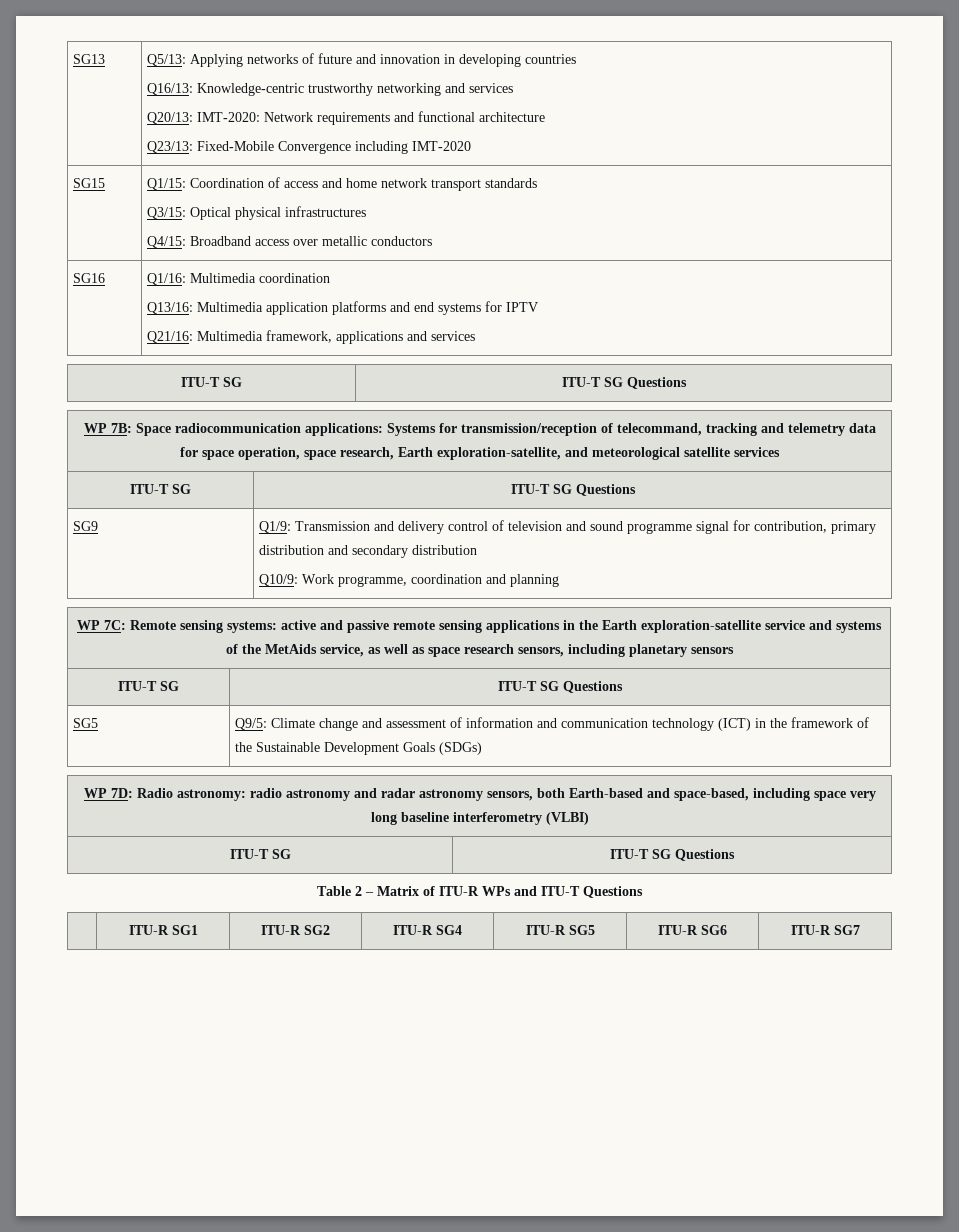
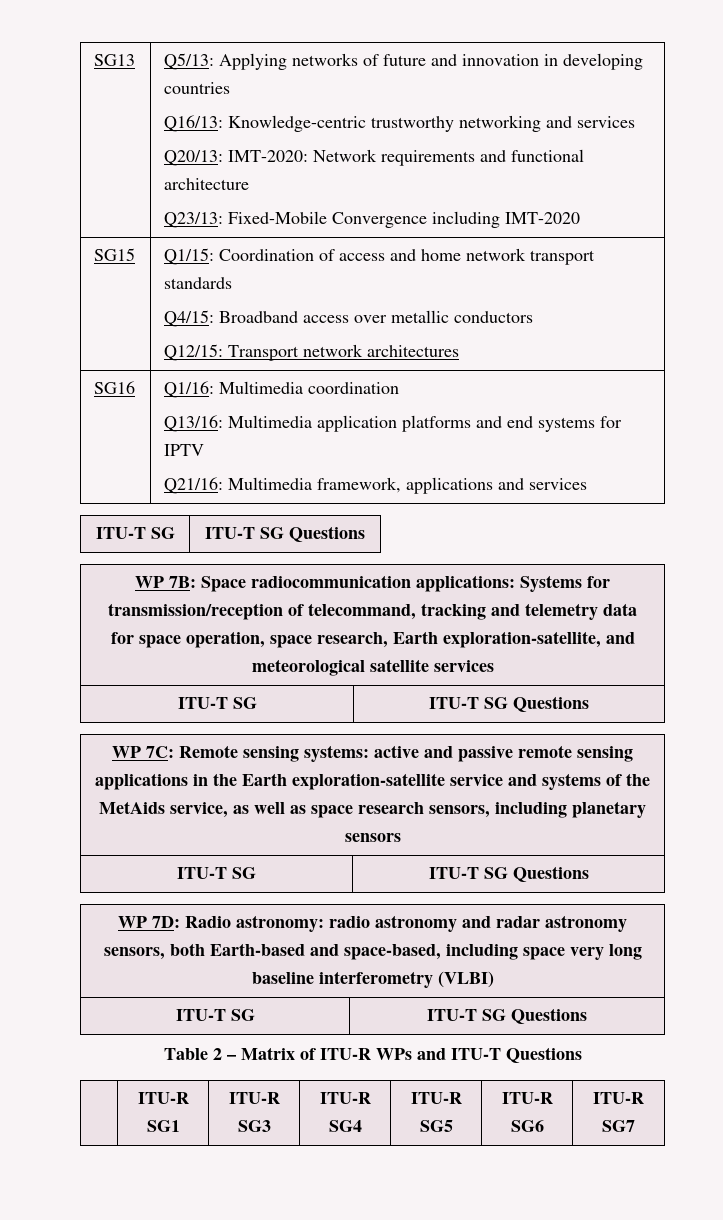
  SG15 | Q1/15: Coordination of access and home network transport standards
- Q3/15: Optical physical infrastructures
  Q4/15: Broadband access over metallic conductors
+ Q12/15: Transport network architectures
- SG9 | Q1/9: Transmission and delivery control of television and sound programme signal for contribution, primary distribution and secondary distribution
- Q10/9: Work programme, coordination and planning
- SG5 | Q9/5: Climate change and assessment of information and communication technology (ICT) in the framework of the Sustainable Development Goals (SDGs)
- | ITU-R SG1 | ITU-R SG2 | ITU-R SG4 | ITU-R SG5 | ITU-R SG6 | ITU-R SG7
+ | ITU-R SG1 | ITU-R SG3 | ITU-R SG4 | ITU-R SG5 | ITU-R SG6 | ITU-R SG7

